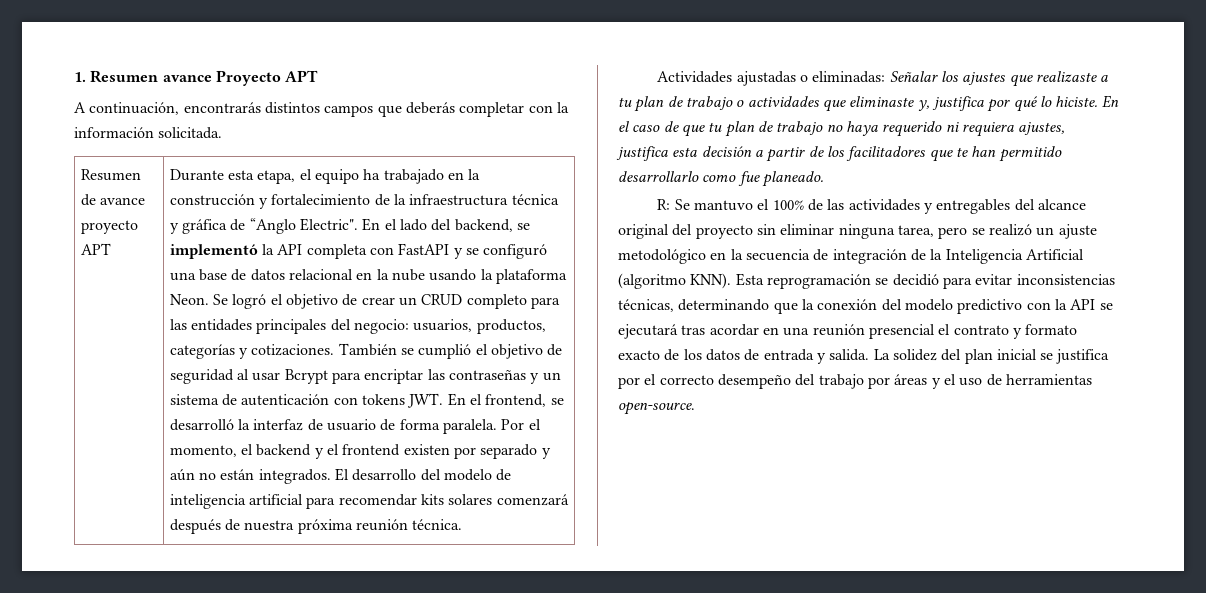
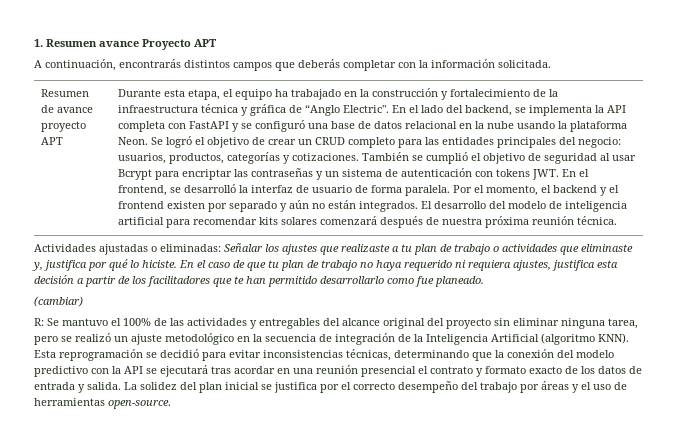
- En el lado del backend, se implementó la API completa con FastAPI y se configuró una base de datos relacional en la nube usando la plataforma Neon.
+ En el lado del backend, se implementa la API completa con FastAPI y se configuró una base de datos relacional en la nube usando la plataforma Neon.
+ (cambiar)

